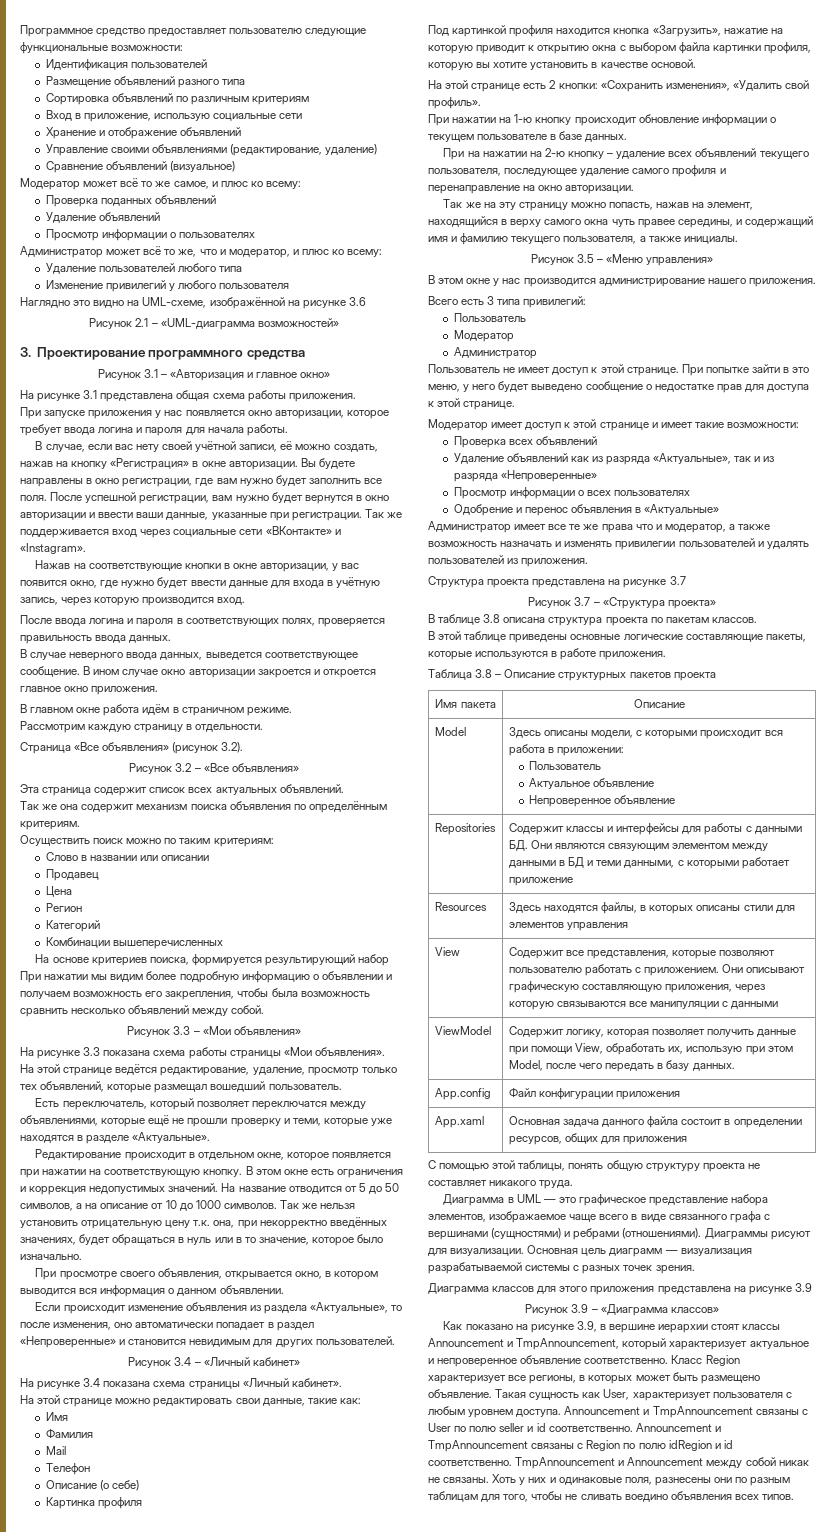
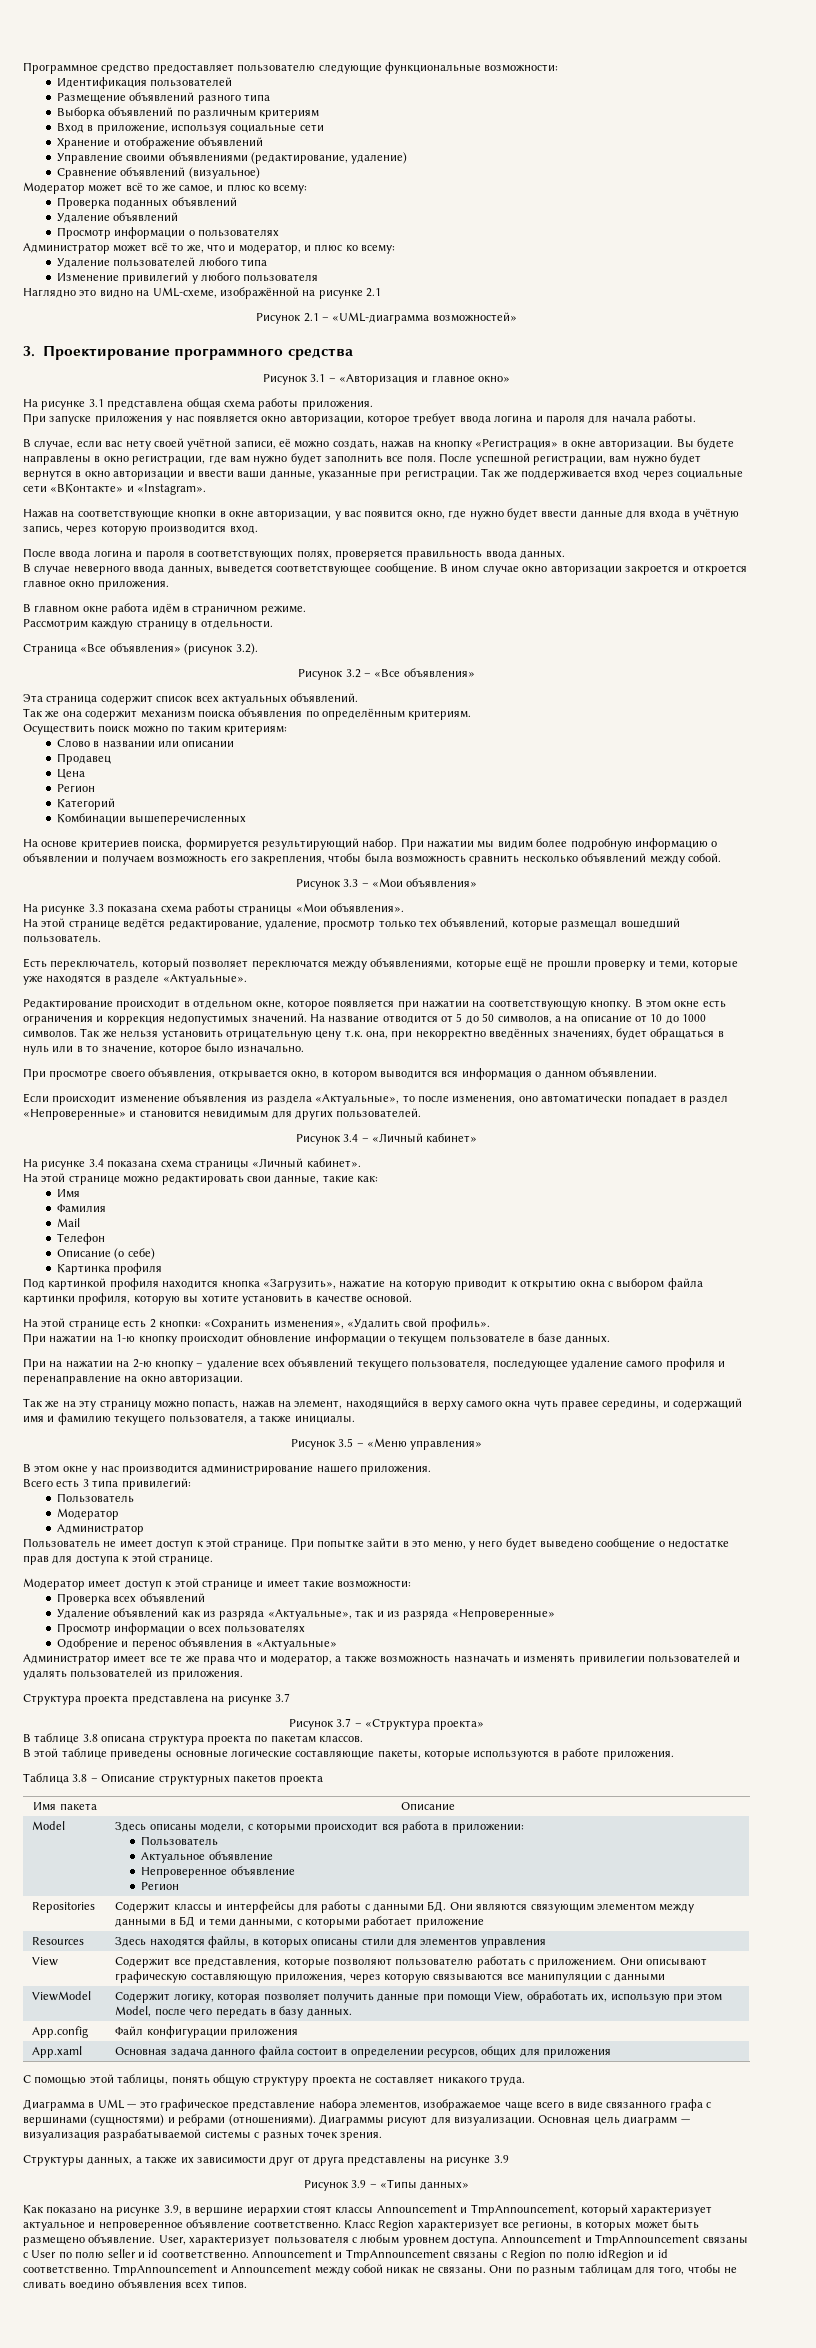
- Сортировка объявлений по различным критериям
+ Выборка объявлений по различным критериям
- Вход в приложение, использую социальные сети
+ Вход в приложение, используя социальные сети
- Наглядно это видно на UML-схеме, изображённой на рисунке 3.6
+ Наглядно это видно на UML-схеме, изображённой на рисунке 2.1
- На основе критериев поиска, формируется результирующий набор При нажатии мы видим более подробную информацию о объявлении и получаем возможность его закрепления, чтобы была возможность сравнить несколько объявлений между собой.
+ На основе критериев поиска, формируется результирующий набор. При нажатии мы видим более подробную информацию о объявлении и получаем возможность его закрепления, чтобы была возможность сравнить несколько объявлений между собой.
  Model | Здесь описаны модели, с которыми происходит вся работа в приложении:
  Пользователь
  Актуальное объявление
  Непроверенное объявление
+ Регион
- Диаграмма классов для этого приложения представлена на рисунке 3.9
+ Структуры данных, а также их зависимости друг от друга представлены на рисунке 3.9
- Рисунок 3.9 – «Диаграмма классов»
+ Рисунок 3.9 – «Типы данных»
- Такая сущность как User, характеризует пользователя с любым уровнем доступа.
+ User, характеризует пользователя с любым уровнем доступа.
- Хоть у них и одинаковые поля, разнесены они по разным таблицам для того, чтобы не сливать воедино объявления всех типов.
+ Они по разным таблицам для того, чтобы не сливать воедино объявления всех типов.

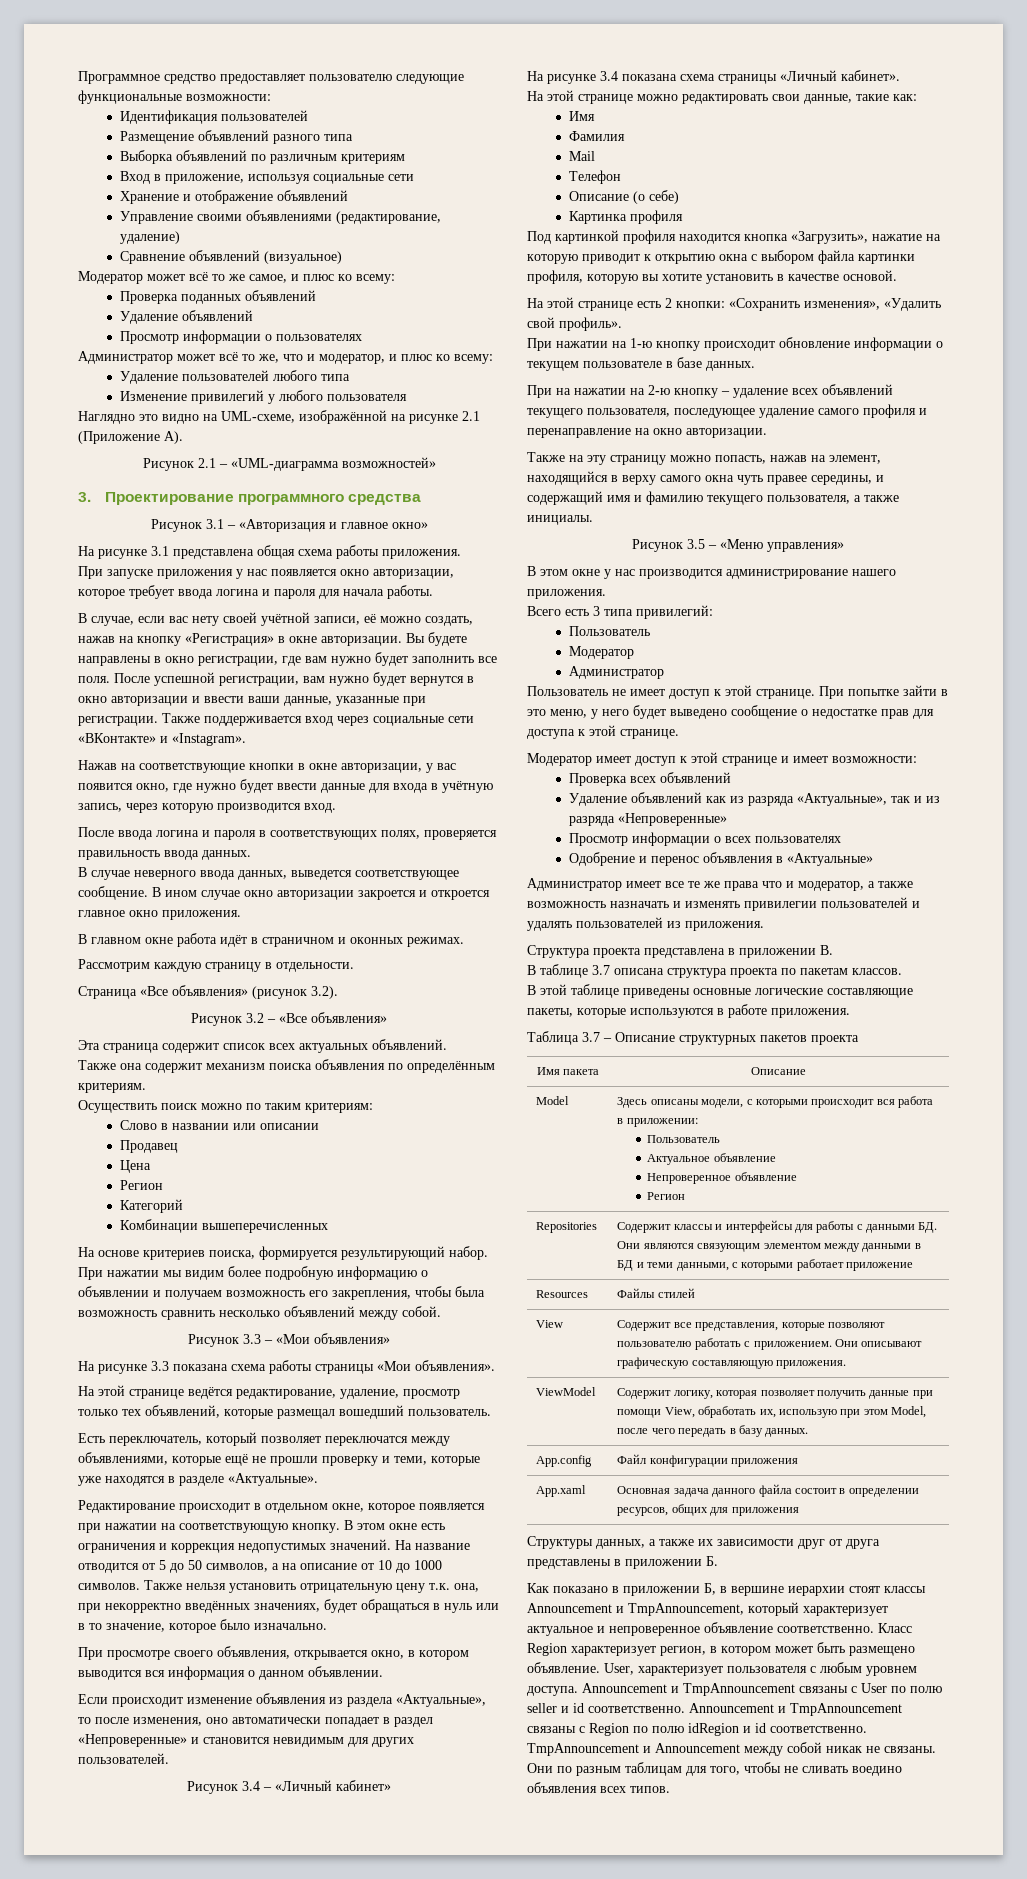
- Наглядно это видно на UML-схеме, изображённой на рисунке 2.1
+ Наглядно это видно на UML-схеме, изображённой на рисунке 2.1 (Приложение А).
- Так же поддерживается вход через социальные сети «ВКонтакте» и «Instagram».
+ Также поддерживается вход через социальные сети «ВКонтакте» и «Instagram».
- В главном окне работа идём в страничном режиме.
+ В главном окне работа идёт в страничном и оконных режимах.
- Так же она содержит механизм поиска объявления по определённым критериям.
+ Также она содержит механизм поиска объявления по определённым критериям.
- Так же нельзя установить отрицательную цену т.к. она, при некорректно введённых значениях, будет обращаться в нуль или в то значение, которое было изначально.
+ Также нельзя установить отрицательную цену т.к. она, при некорректно введённых значениях, будет обращаться в нуль или в то значение, которое было изначально.
- Так же на эту страницу можно попасть, нажав на элемент, находящийся в верху самого окна чуть правее середины, и содержащий имя и фамилию текущего пользователя, а также инициалы.
+ Также на эту страницу можно попасть, нажав на элемент, находящийся в верху самого окна чуть правее середины, и содержащий имя и фамилию текущего пользователя, а также инициалы.
- Модератор имеет доступ к этой странице и имеет такие возможности:
+ Модератор имеет доступ к этой странице и имеет возможности:
- Структура проекта представлена на рисунке 3.7
- Рисунок 3.7 – «Структура проекта»
+ Структура проекта представлена в приложении В.
- В таблице 3.8 описана структура проекта по пакетам классов.
+ В таблице 3.7 описана структура проекта по пакетам классов.
- Таблица 3.8 – Описание структурных пакетов проекта
+ Таблица 3.7 – Описание структурных пакетов проекта
- Resources | Здесь находятся файлы, в которых описаны стили для элементов управления
+ Resources | Файлы стилей
- View | Содержит все представления, которые позволяют пользователю работать с приложением. Они описывают графическую составляющую приложения, через которую связываются все манипуляции с данными
+ View | Содержит все представления, которые позволяют пользователю работать с приложением. Они описывают графическую составляющую приложения.
- С помощью этой таблицы, понять общую структуру проекта не составляет никакого труда.
- Диаграмма в UML — это графическое представление набора элементов, изображаемое чаще всего в виде связанного графа с вершинами (сущностями) и ребрами (отношениями). Диаграммы рисуют для визуализации. Основная цель диаграмм — визуализация разрабатываемой системы с разных точек зрения.
- Структуры данных, а также их зависимости друг от друга представлены на рисунке 3.9
- Рисунок 3.9 – «Типы данных»
+ Структуры данных, а также их зависимости друг от друга представлены в приложении Б.
- Как показано на рисунке 3.9, в вершине иерархии стоят классы Announcement и TmpAnnouncement, который характеризует актуальное и непроверенное объявление соответственно.
+ Как показано в приложении Б, в вершине иерархии стоят классы Announcement и TmpAnnouncement, который характеризует актуальное и непроверенное объявление соответственно.
- Класс Region характеризует все регионы, в которых может быть размещено объявление.
+ Класс Region характеризует регион, в котором может быть размещено объявление.

